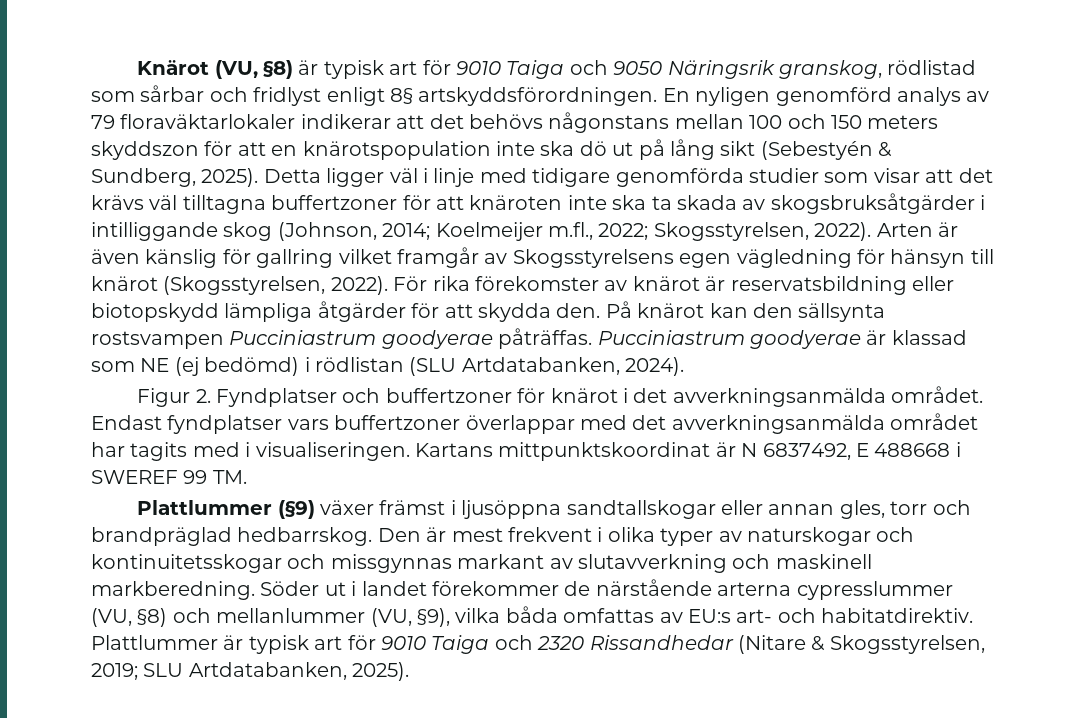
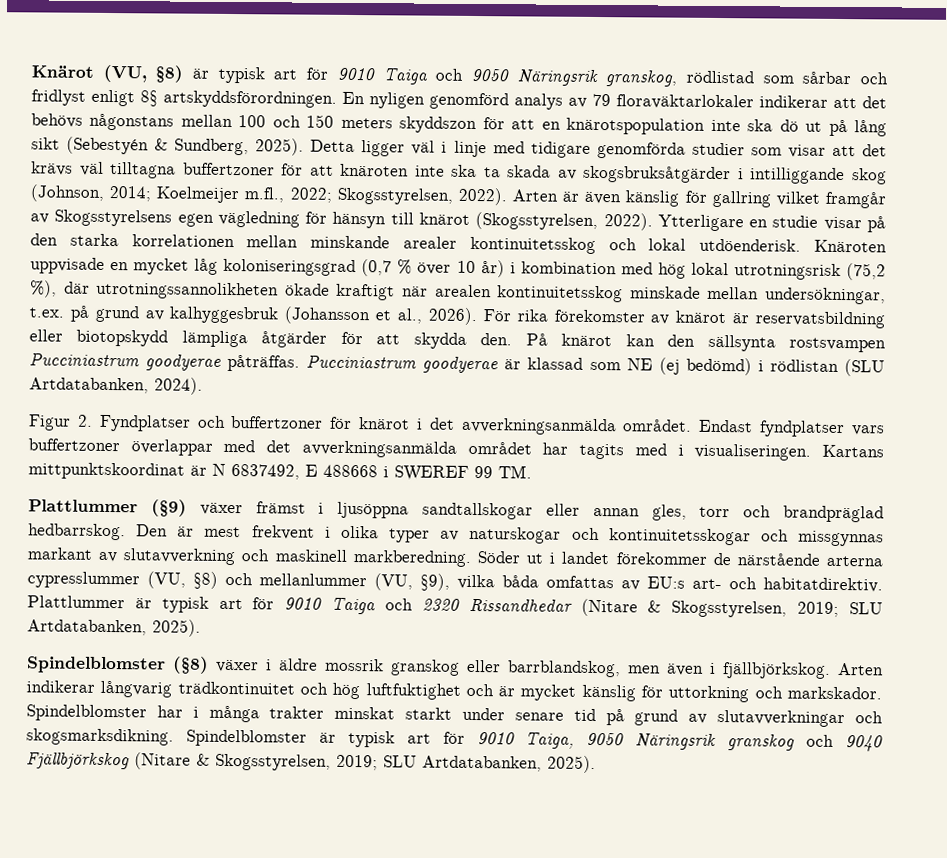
+ Ytterligare en studie visar på den starka korrelationen mellan minskande arealer kontinuitetsskog och lokal utdöenderisk. Knäroten uppvisade en mycket låg koloniseringsgrad (0,7 % över 10 år) i kombination med hög lokal utrotningsrisk (75,2 %), där utrotningssannolikheten ökade kraftigt när arealen kontinuitetsskog minskade mellan undersökningar, t.ex. på grund av kalhyggesbruk (Johansson et al., 2026).
+ Spindelblomster (§8) växer i äldre mossrik granskog eller barrblandskog, men även i fjällbjörkskog. Arten indikerar långvarig trädkontinuitet och hög luftfuktighet och är mycket känslig för uttorkning och markskador. Spindelblomster har i många trakter minskat starkt under senare tid på grund av slutavverkningar och skogsmarksdikning. Spindelblomster är typisk art för 9010 Taiga, 9050 Näringsrik granskog och 9040 Fjällbjörkskog (Nitare & Skogsstyrelsen, 2019; SLU Artdatabanken, 2025).

